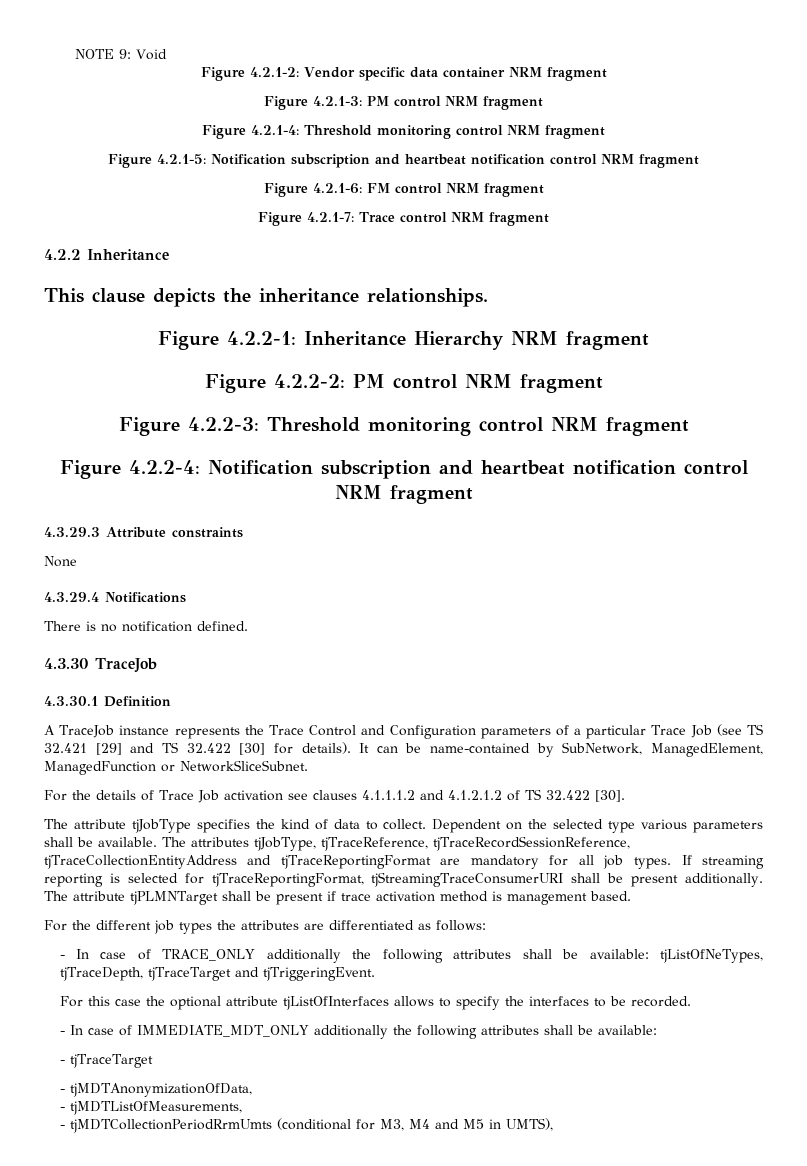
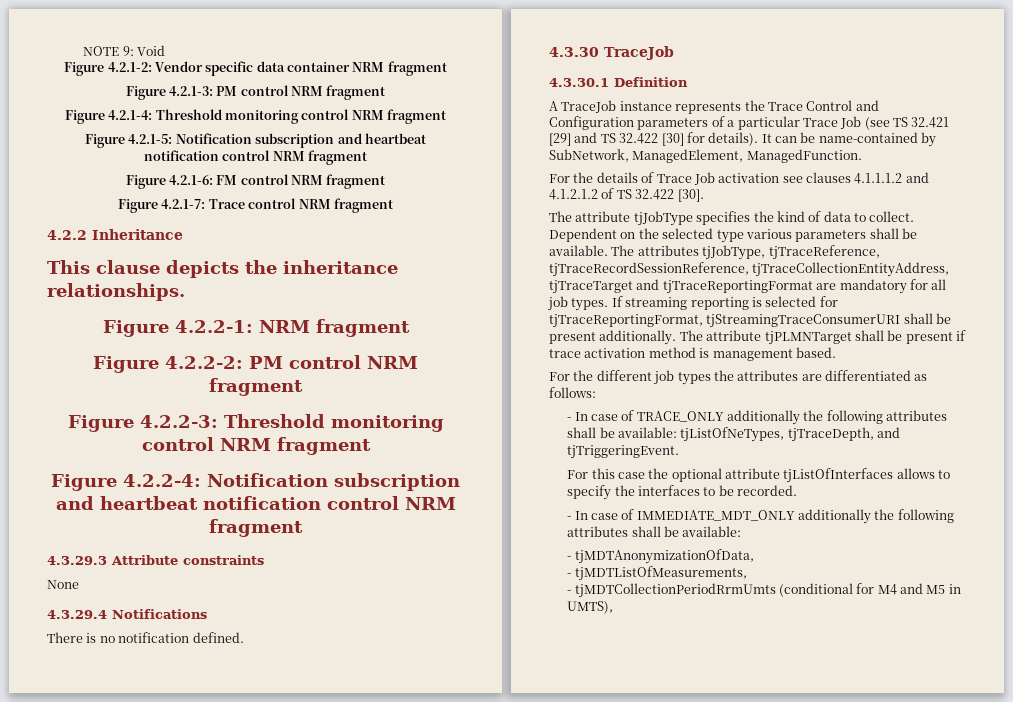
- Figure 4.2.2-1: Inheritance Hierarchy NRM fragment
+ Figure 4.2.2-1: NRM fragment
- It can be name-contained by SubNetwork, ManagedElement, ManagedFunction or NetworkSliceSubnet.
+ It can be name-contained by SubNetwork, ManagedElement, ManagedFunction.
- The attributes tjJobType, tjTraceReference, tjTraceRecordSessionReference, tjTraceCollectionEntityAddress and tjTraceReportingFormat are mandatory for all job types.
+ The attributes tjJobType, tjTraceReference, tjTraceRecordSessionReference, tjTraceCollectionEntityAddress, tjTraceTarget and tjTraceReportingFormat are mandatory for all job types.
- - In case of TRACE_ONLY additionally the following attributes shall be available: tjListOfNeTypes, tjTraceDepth, tjTraceTarget and tjTriggeringEvent.
+ - In case of TRACE_ONLY additionally the following attributes shall be available: tjListOfNeTypes, tjTraceDepth, and tjTriggeringEvent.
- - tjTraceTarget
- - tjMDTCollectionPeriodRrmUmts (conditional for M3, M4 and M5 in UMTS),
+ - tjMDTCollectionPeriodRrmUmts (conditional for M4 and M5 in UMTS),

